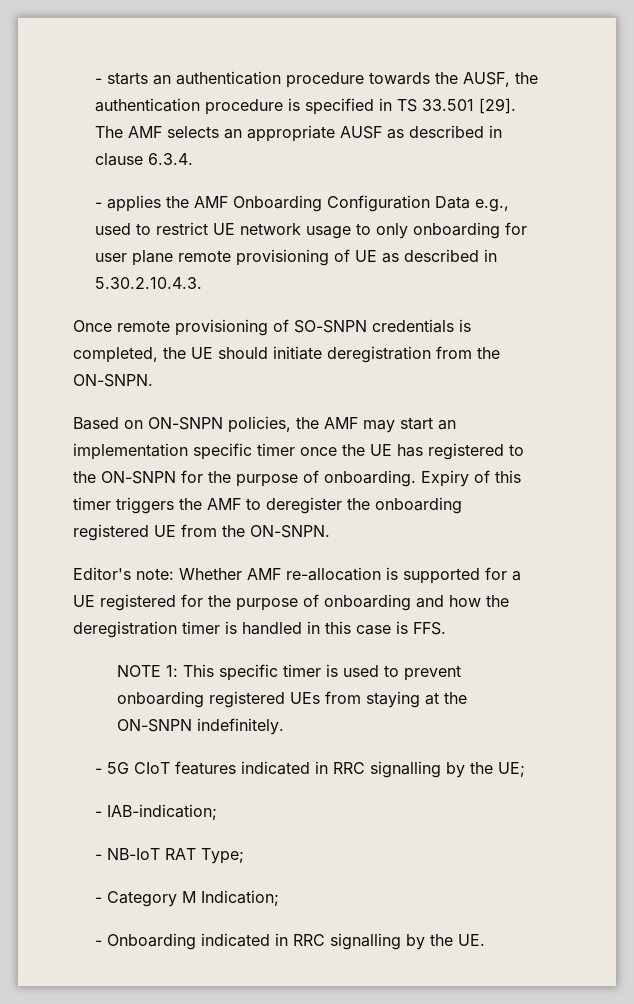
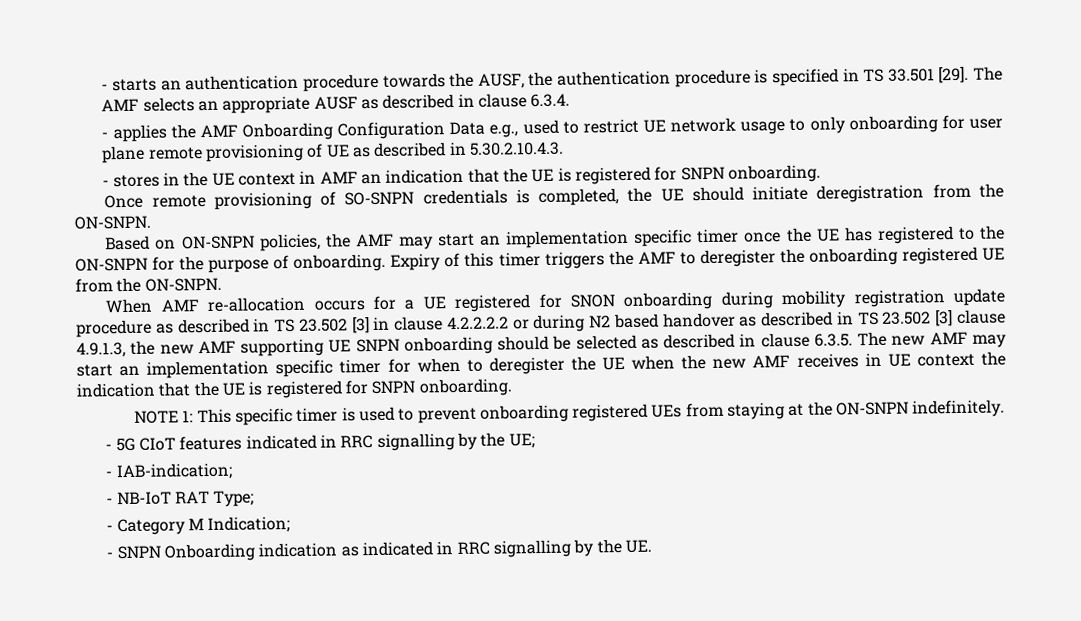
+ - stores in the UE context in AMF an indication that the UE is registered for SNPN onboarding.
- Editor's note: Whether AMF re-allocation is supported for a UE registered for the purpose of onboarding and how the deregistration timer is handled in this case is FFS.
+ When AMF re-allocation occurs for a UE registered for SNON onboarding during mobility registration update procedure as described in TS 23.502 [3] in clause 4.2.2.2.2 or during N2 based handover as described in TS 23.502 [3] clause 4.9.1.3, the new AMF supporting UE SNPN onboarding should be selected as described in clause 6.3.5. The new AMF may start an implementation specific timer for when to deregister the UE when the new AMF receives in UE context the indication that the UE is registered for SNPN onboarding.
- - Onboarding indicated in RRC signalling by the UE.
+ - SNPN Onboarding indication as indicated in RRC signalling by the UE.

